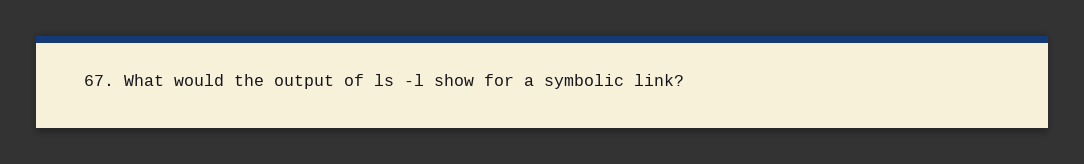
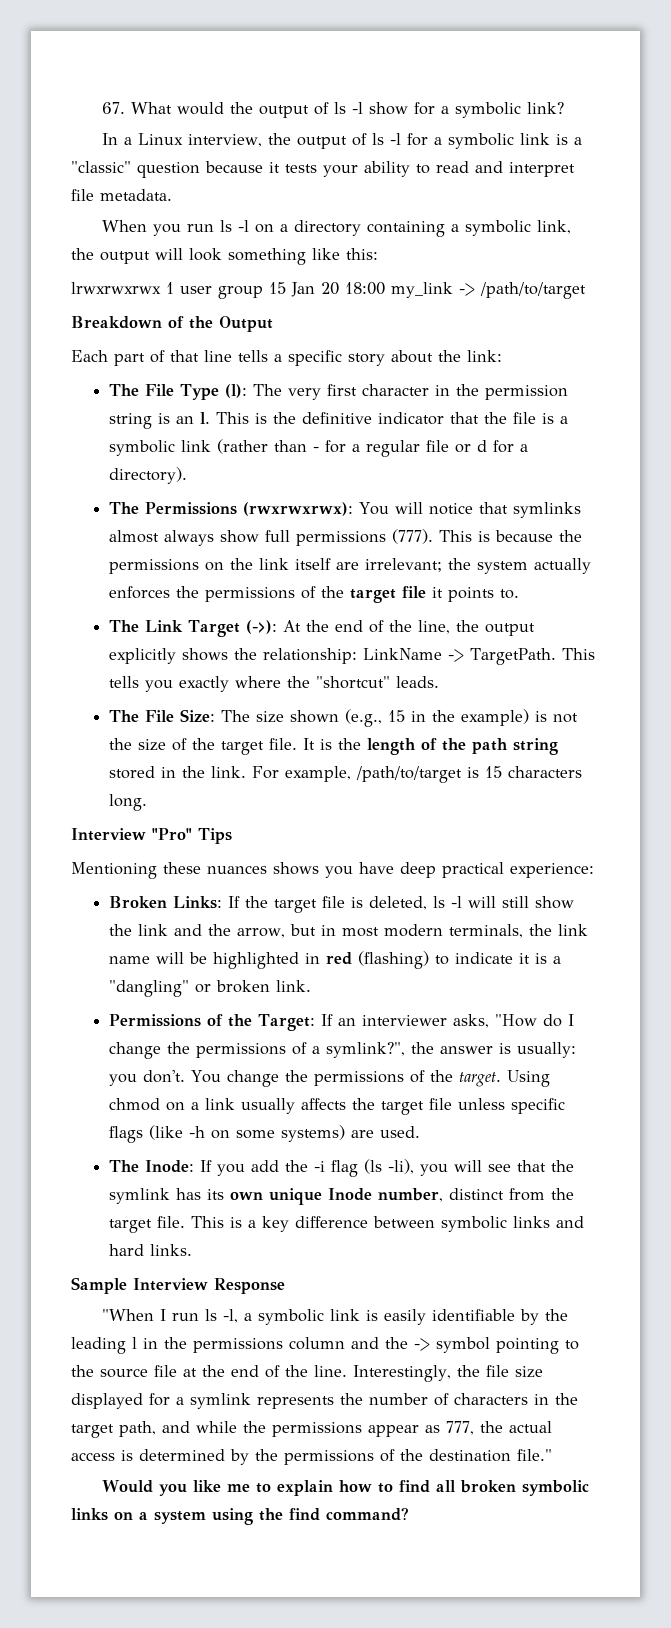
+ In a Linux interview, the output of ls -l for a symbolic link is a "classic" question because it tests your ability to read and interpret file metadata.
+ When you run ls -l on a directory containing a symbolic link, the output will look something like this:
+ lrwxrwxrwx 1 user group 15 Jan 20 18:00 my_link -> /path/to/target
+ Breakdown of the Output
+ Each part of that line tells a specific story about the link:
+ The File Type (l): The very first character in the permission string is an l. This is the definitive indicator that the file is a symbolic link (rather than - for a regular file or d for a directory).
+ The Permissions (rwxrwxrwx): You will notice that symlinks almost always show full permissions (777). This is because the permissions on the link itself are irrelevant; the system actually enforces the permissions of the target file it points to.
+ The Link Target (->): At the end of the line, the output explicitly shows the relationship: LinkName -> TargetPath. This tells you exactly where the "shortcut" leads.
+ The File Size: The size shown (e.g., 15 in the example) is not the size of the target file. It is the length of the path string stored in the link. For example, /path/to/target is 15 characters long.
+ Interview "Pro" Tips
+ Mentioning these nuances shows you have deep practical experience:
+ Broken Links: If the target file is deleted, ls -l will still show the link and the arrow, but in most modern terminals, the link name will be highlighted in red (flashing) to indicate it is a "dangling" or broken link.
+ Permissions of the Target: If an interviewer asks, "How do I change the permissions of a symlink?", the answer is usually: you don't. You change the permissions of the target. Using chmod on a link usually affects the target file unless specific flags (like -h on some systems) are used.
+ The Inode: If you add the -i flag (ls -li), you will see that the symlink has its own unique Inode number, distinct from the target file. This is a key difference between symbolic links and hard links.
+ Sample Interview Response
+ "When I run ls -l, a symbolic link is easily identifiable by the leading l in the permissions column and the -> symbol pointing to the source file at the end of the line. Interestingly, the file size displayed for a symlink represents the number of characters in the target path, and while the permissions appear as 777, the actual access is determined by the permissions of the destination file."
+ Would you like me to explain how to find all broken symbolic links on a system using the find command?

